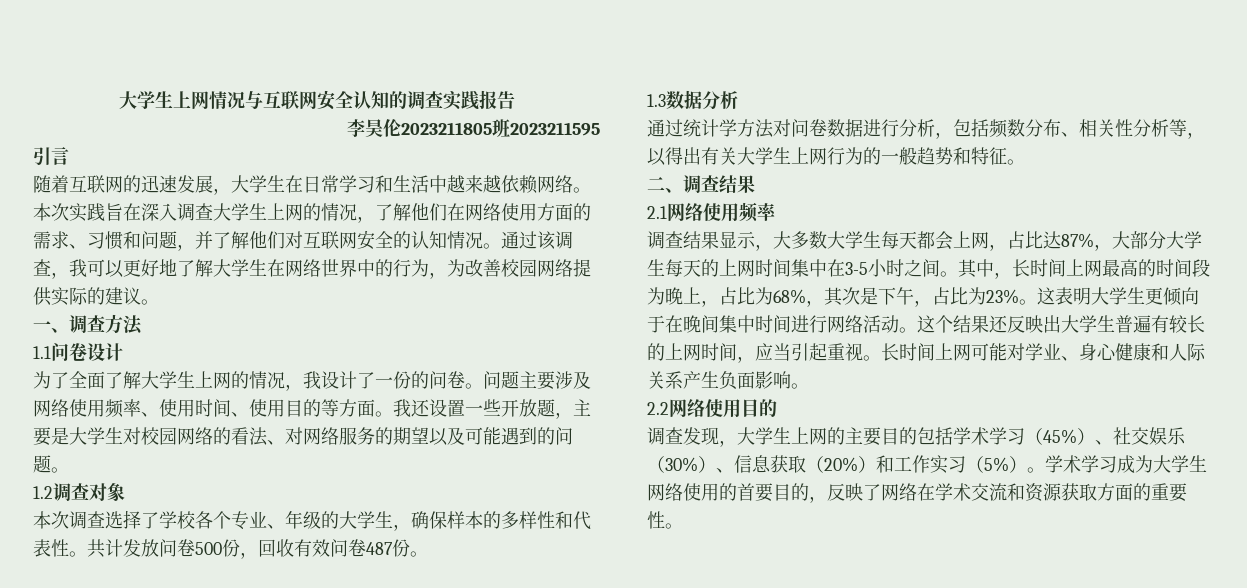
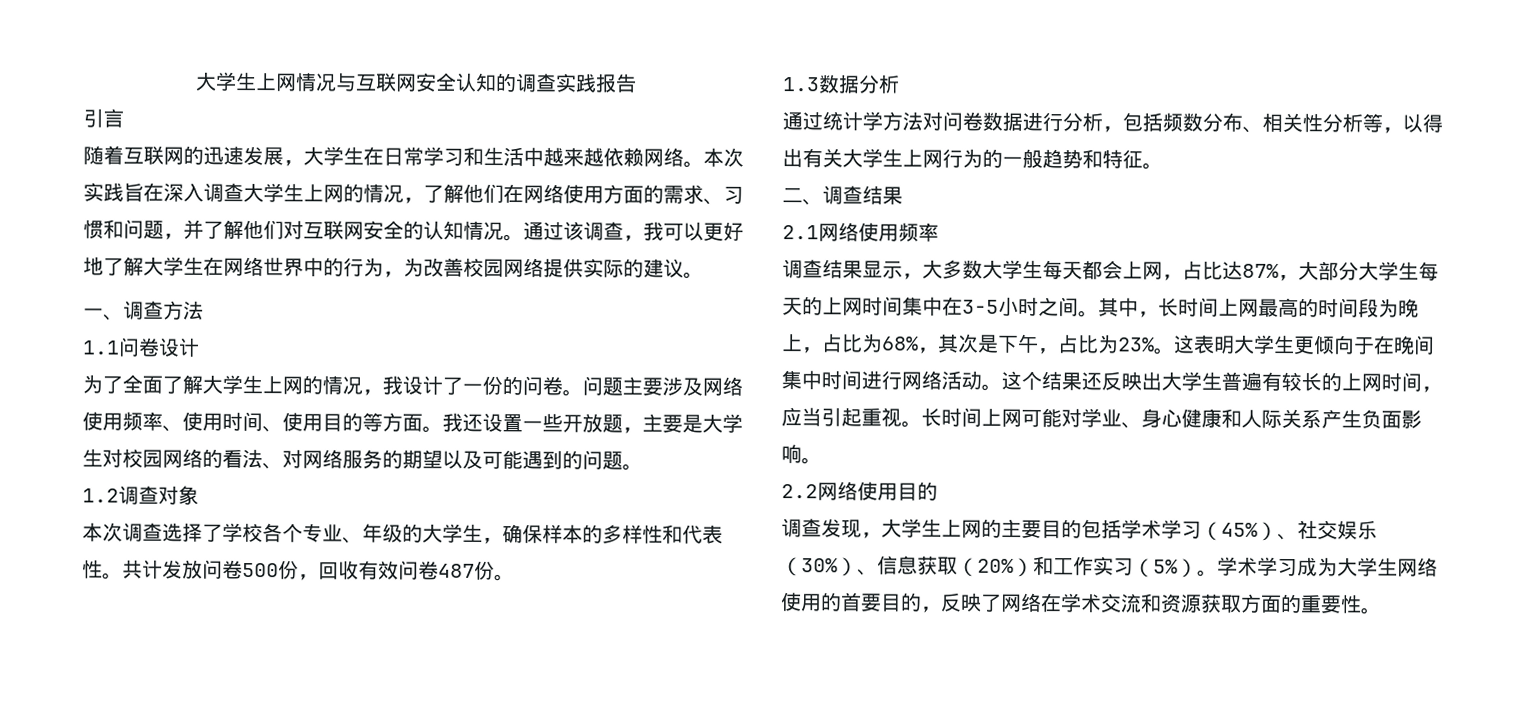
- 李昊伦2023211805班2023211595

